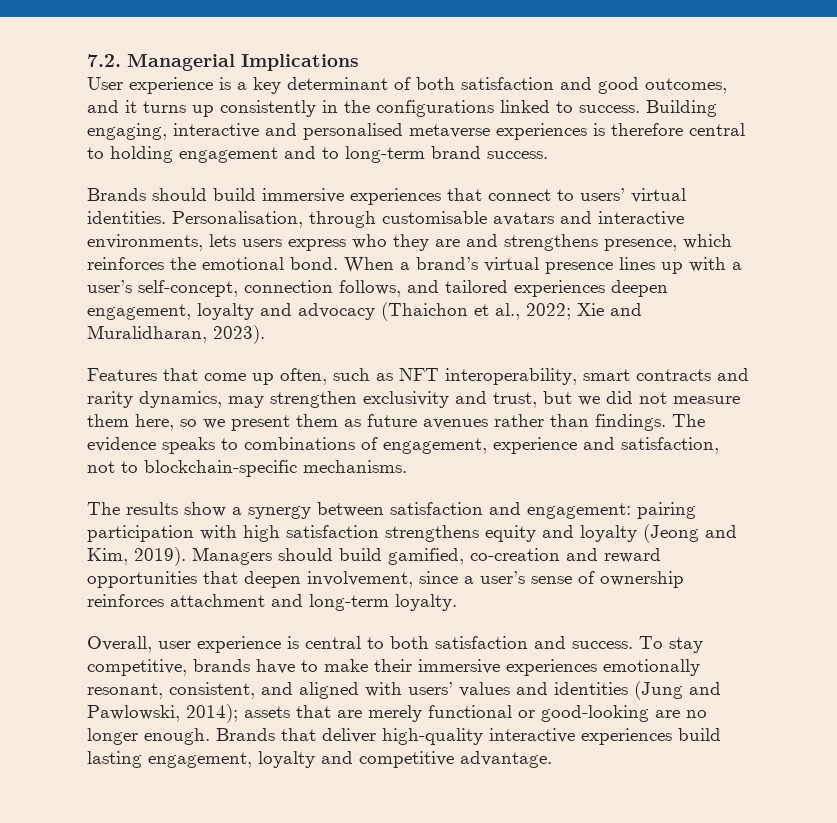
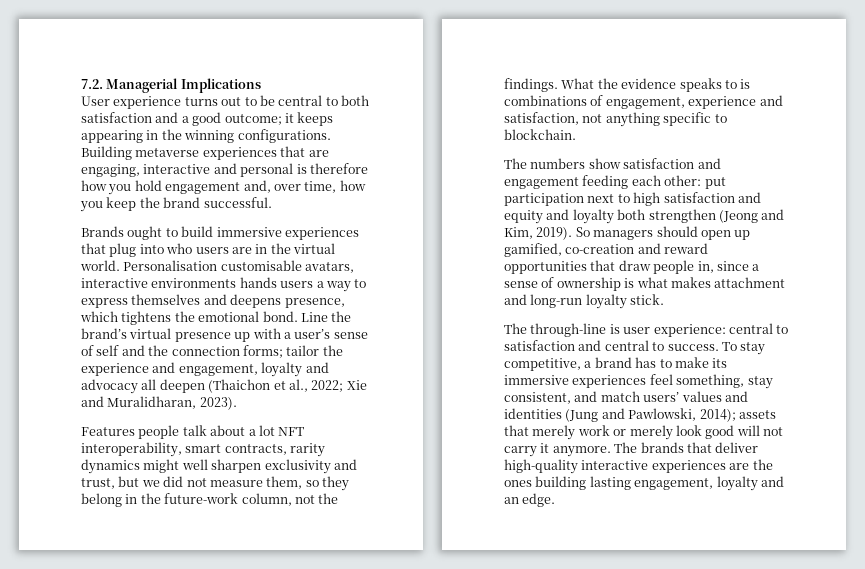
- User experience is a key determinant of both satisfaction and good outcomes, and it turns up consistently in the configurations linked to success. Building engaging, interactive and personalised metaverse experiences is therefore central to holding engagement and to long-term brand success.
- Brands should build immersive experiences that connect to users’ virtual identities. Personalisation, through customisable avatars and interactive environments, lets users express who they are and strengthens presence, which reinforces the emotional bond.
+ User experience turns out to be central to both satisfaction and a good outcome; it keeps appearing in the winning configurations. Building metaverse experiences that are engaging, interactive and personal is therefore how you hold engagement and, over time, how you keep the brand successful.
+ Brands ought to build immersive experiences that plug into who users are in the virtual world. Personalisation customisable avatars, interactive environments hands users a way to express themselves and deepens presence, which tightens the emotional bond.
- When a brand’s virtual presence lines up with a user’s self-concept, connection follows, and tailored experiences deepen engagement, loyalty and advocacy (Thaichon et al., 2022; Xie and Muralidharan, 2023).
+ Line the brand’s virtual presence up with a user’s sense of self and the connection forms; tailor the experience and engagement, loyalty and advocacy all deepen (Thaichon et al., 2022; Xie and Muralidharan, 2023).
- Features that come up often, such as NFT interoperability, smart contracts and rarity dynamics, may strengthen exclusivity and trust, but we did not measure them here, so we present them as future avenues rather than findings. The evidence speaks to combinations of engagement, experience and satisfaction, not to blockchain-specific mechanisms.
- The results show a synergy between satisfaction and engagement: pairing participation with high satisfaction strengthens equity and loyalty (Jeong and Kim, 2019).
+ Features people talk about a lot NFT interoperability, smart contracts, rarity dynamics might well sharpen exclusivity and trust, but we did not measure them, so they belong in the future-work column, not the findings. What the evidence speaks to is combinations of engagement, experience and satisfaction, not anything specific to blockchain.
+ The numbers show satisfaction and engagement feeding each other: put participation next to high satisfaction and equity and loyalty both strengthen (Jeong and Kim, 2019).
- Managers should build gamified, co-creation and reward opportunities that deepen involvement, since a user’s sense of ownership reinforces attachment and long-term loyalty.
- Overall, user experience is central to both satisfaction and success.
+ So managers should open up gamified, co-creation and reward opportunities that draw people in, since a sense of ownership is what makes attachment and long-run loyalty stick.
+ The through-line is user experience: central to satisfaction and central to success.
- To stay competitive, brands have to make their immersive experiences emotionally resonant, consistent, and aligned with users’ values and identities (Jung and Pawlowski, 2014); assets that are merely functional or good-looking are no longer enough. Brands that deliver high-quality interactive experiences build lasting engagement, loyalty and competitive advantage.
+ To stay competitive, a brand has to make its immersive experiences feel something, stay consistent, and match users’ values and identities (Jung and Pawlowski, 2014); assets that merely work or merely look good will not carry it anymore. The brands that deliver high-quality interactive experiences are the ones building lasting engagement, loyalty and an edge.

